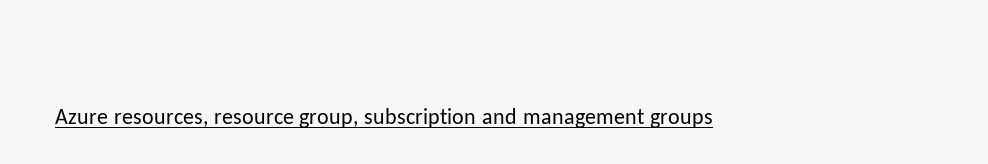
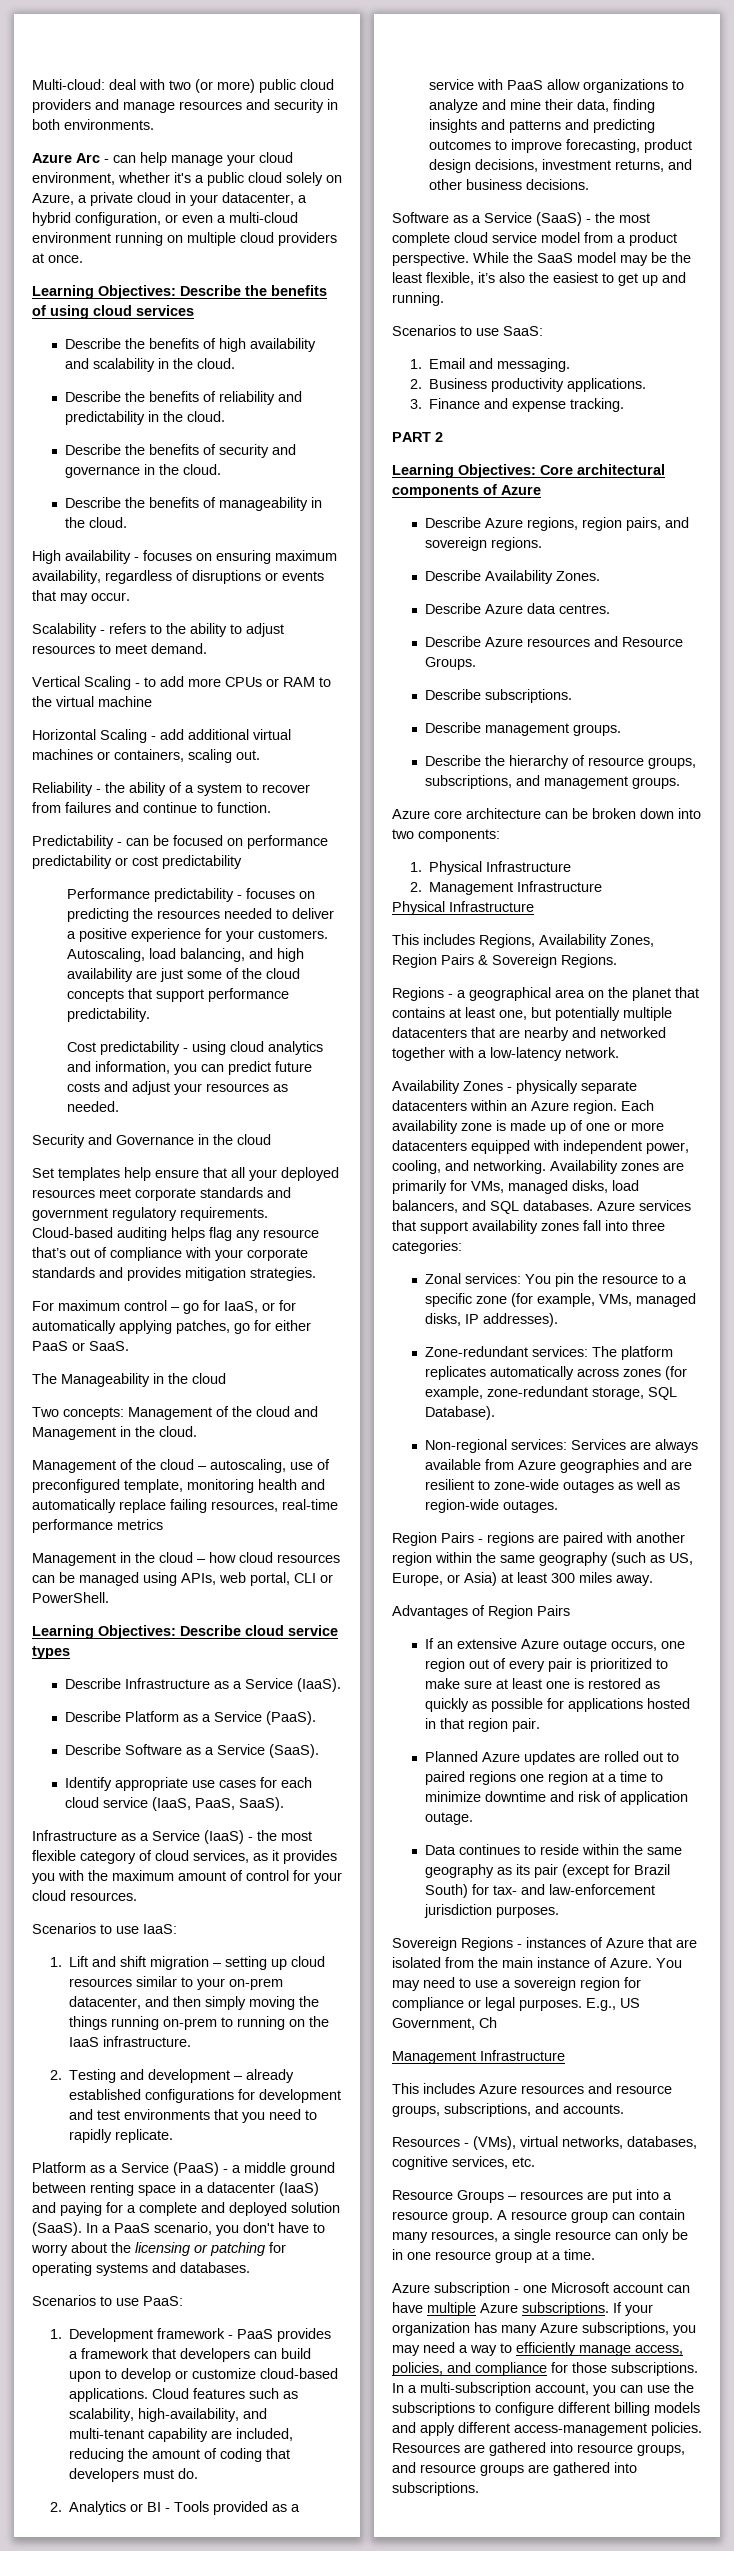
- Azure resources, resource group, subscription and management groups
+ Multi-cloud: deal with two (or more) public cloud providers and manage resources and security in both environments.
+ Azure Arc - can help manage your cloud environment, whether it's a public cloud solely on Azure, a private cloud in your datacenter, a hybrid configuration, or even a multi-cloud environment running on multiple cloud providers at once.
+ Learning Objectives: Describe the benefits of using cloud services
+ Describe the benefits of high availability and scalability in the cloud.
+ Describe the benefits of reliability and predictability in the cloud.
+ Describe the benefits of security and governance in the cloud.
+ Describe the benefits of manageability in the cloud.
+ High availability - focuses on ensuring maximum availability, regardless of disruptions or events that may occur.
+ Scalability - refers to the ability to adjust resources to meet demand.
+ Vertical Scaling - to add more CPUs or RAM to the virtual machine
+ Horizontal Scaling - add additional virtual machines or containers, scaling out.
+ Reliability - the ability of a system to recover from failures and continue to function.
+ Predictability - can be focused on performance predictability or cost predictability
+ Performance predictability - focuses on predicting the resources needed to deliver a positive experience for your customers. Autoscaling, load balancing, and high availability are just some of the cloud concepts that support performance predictability.
+ Cost predictability - using cloud analytics and information, you can predict future costs and adjust your resources as needed.
+ Security and Governance in the cloud
+ Set templates help ensure that all your deployed resources meet corporate standards and government regulatory requirements. Cloud-based auditing helps flag any resource that’s out of compliance with your corporate standards and provides mitigation strategies.
+ For maximum control – go for IaaS, or for automatically applying patches, go for either PaaS or SaaS.
+ The Manageability in the cloud
+ Two concepts: Management of the cloud and Management in the cloud.
+ Management of the cloud – autoscaling, use of preconfigured template, monitoring health and automatically replace failing resources, real-time performance metrics
+ Management in the cloud – how cloud resources can be managed using APIs, web portal, CLI or PowerShell.
+ Learning Objectives: Describe cloud service types
+ Describe Infrastructure as a Service (IaaS).
+ Describe Platform as a Service (PaaS).
+ Describe Software as a Service (SaaS).
+ Identify appropriate use cases for each cloud service (IaaS, PaaS, SaaS).
+ Infrastructure as a Service (IaaS) - the most flexible category of cloud services, as it provides you with the maximum amount of control for your cloud resources.
+ Scenarios to use IaaS:
+ 1. Lift and shift migration – setting up cloud resources similar to your on-prem datacenter, and then simply moving the things running on-prem to running on the IaaS infrastructure.
+ 2. Testing and development – already established configurations for development and test environments that you need to rapidly replicate.
+ Platform as a Service (PaaS) - a middle ground between renting space in a datacenter (IaaS) and paying for a complete and deployed solution (SaaS). In a PaaS scenario, you don't have to worry about the licensing or patching for operating systems and databases.
+ Scenarios to use PaaS:
+ 1. Development framework - PaaS provides a framework that developers can build upon to develop or customize cloud-based applications. Cloud features such as scalability, high-availability, and multi-tenant capability are included, reducing the amount of coding that developers must do.
+ 2. Analytics or BI - Tools provided as a service with PaaS allow organizations to analyze and mine their data, finding insights and patterns and predicting outcomes to improve forecasting, product design decisions, investment returns, and other business decisions.
+ Software as a Service (SaaS) - the most complete cloud service model from a product perspective. While the SaaS model may be the least flexible, it’s also the easiest to get up and running.
+ Scenarios to use SaaS:
+ 1. Email and messaging.
+ 2. Business productivity applications.
+ 3. Finance and expense tracking.
+ PART 2
+ Learning Objectives: Core architectural components of Azure
+ Describe Azure regions, region pairs, and sovereign regions.
+ Describe Availability Zones.
+ Describe Azure data centres.
+ Describe Azure resources and Resource Groups.
+ Describe subscriptions.
+ Describe management groups.
+ Describe the hierarchy of resource groups, subscriptions, and management groups.
+ Azure core architecture can be broken down into two components:
+ 1. Physical Infrastructure
+ 2. Management Infrastructure
+ Physical Infrastructure
+ This includes Regions, Availability Zones, Region Pairs & Sovereign Regions.
+ Regions - a geographical area on the planet that contains at least one, but potentially multiple datacenters that are nearby and networked together with a low-latency network.
+ Availability Zones - physically separate datacenters within an Azure region. Each availability zone is made up of one or more datacenters equipped with independent power, cooling, and networking. Availability zones are primarily for VMs, managed disks, load balancers, and SQL databases. Azure services that support availability zones fall into three categories:
+ Zonal services: You pin the resource to a specific zone (for example, VMs, managed disks, IP addresses).
+ Zone-redundant services: The platform replicates automatically across zones (for example, zone-redundant storage, SQL Database).
+ Non-regional services: Services are always available from Azure geographies and are resilient to zone-wide outages as well as region-wide outages.
+ Region Pairs - regions are paired with another region within the same geography (such as US, Europe, or Asia) at least 300 miles away.
+ Advantages of Region Pairs
+ If an extensive Azure outage occurs, one region out of every pair is prioritized to make sure at least one is restored as quickly as possible for applications hosted in that region pair.
+ Planned Azure updates are rolled out to paired regions one region at a time to minimize downtime and risk of application outage.
+ Data continues to reside within the same geography as its pair (except for Brazil South) for tax- and law-enforcement jurisdiction purposes.
+ Sovereign Regions - instances of Azure that are isolated from the main instance of Azure. You may need to use a sovereign region for compliance or legal purposes. E.g., US Government, Ch
+ Management Infrastructure
+ This includes Azure resources and resource groups, subscriptions, and accounts.
+ Resources - (VMs), virtual networks, databases, cognitive services, etc.
+ Resource Groups – resources are put into a resource group. A resource group can contain many resources, a single resource can only be in one resource group at a time.
+ Azure subscription - one Microsoft account can have multiple Azure subscriptions. If your organization has many Azure subscriptions, you may need a way to efficiently manage access, policies, and compliance for those subscriptions. In a multi-subscription account, you can use the subscriptions to configure different billing models and apply different access-management policies. Resources are gathered into resource groups, and resource groups are gathered into subscriptions.

